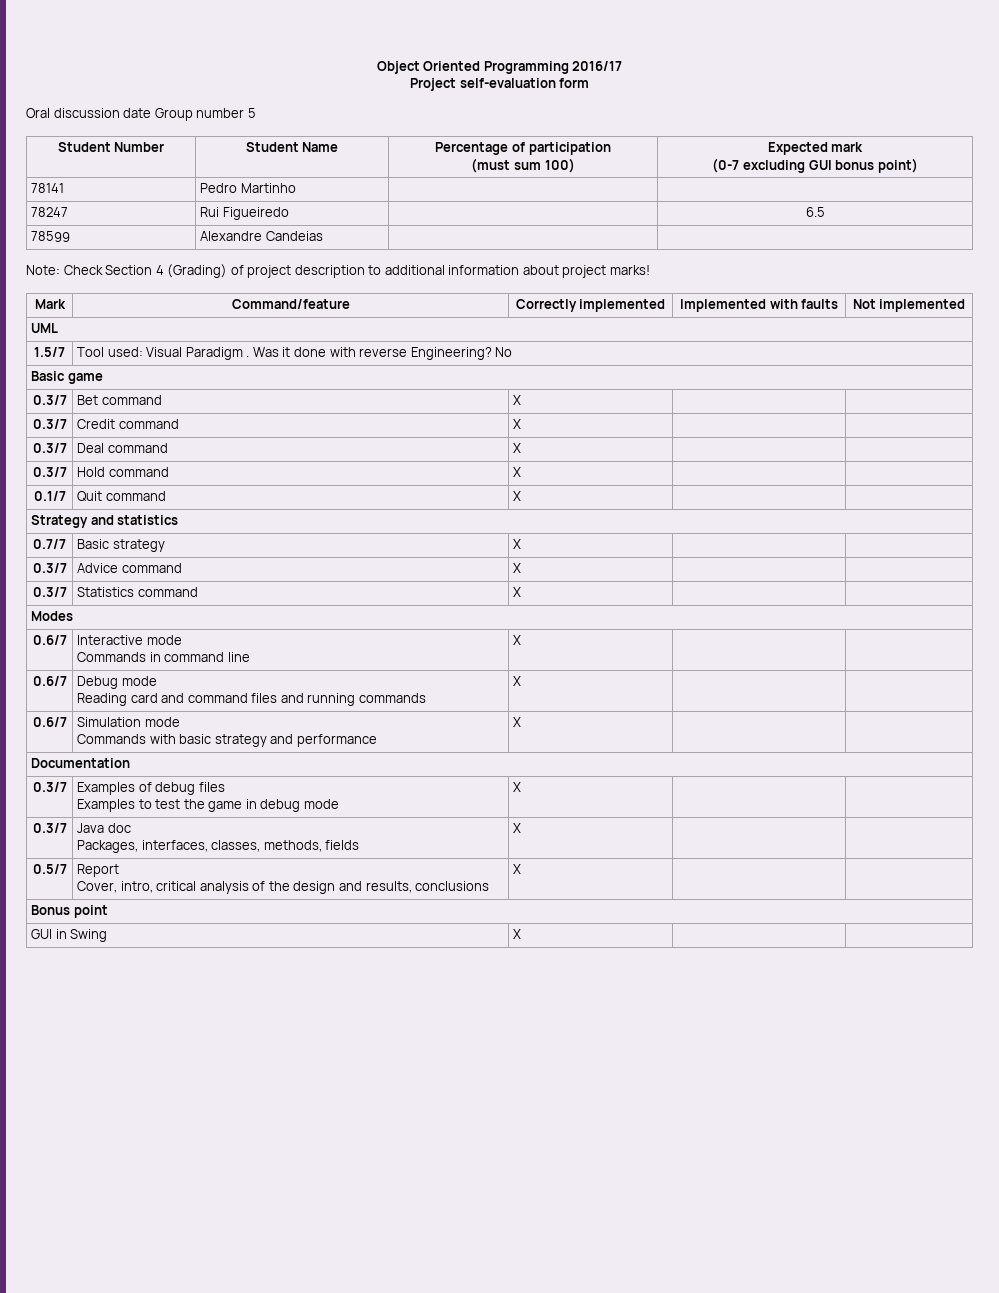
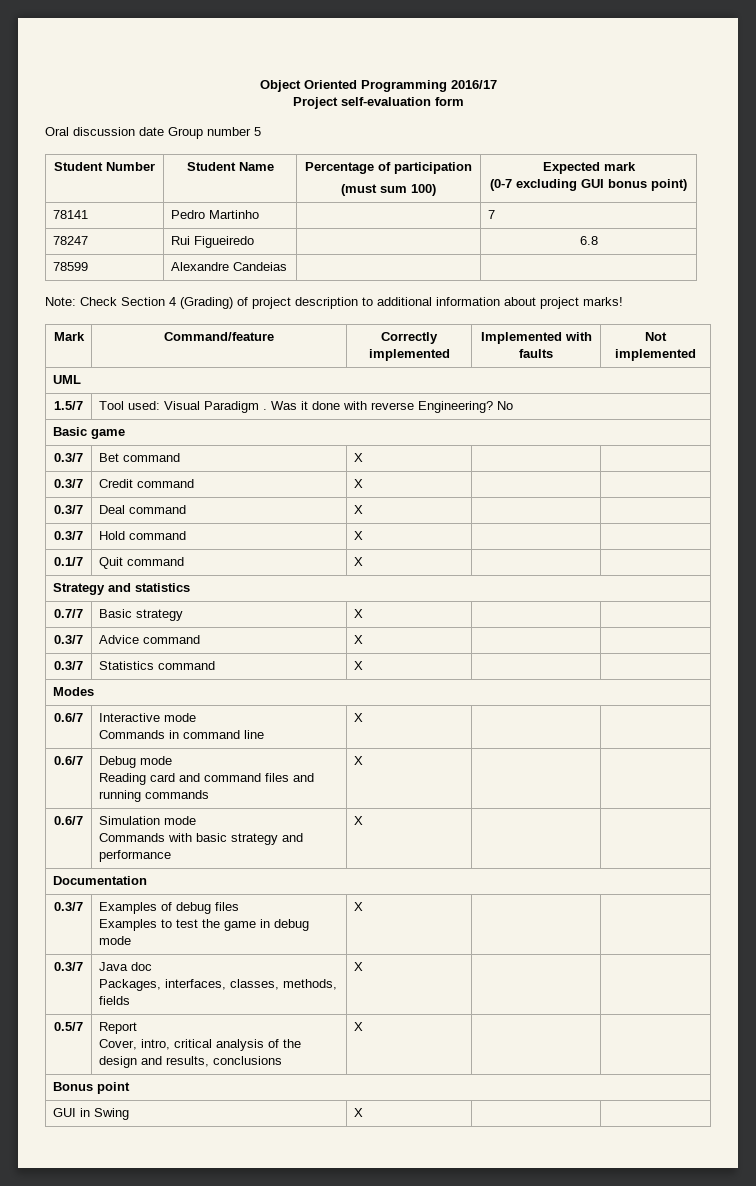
- 78141 | Pedro Martinho | |
+ 78141 | Pedro Martinho | | 7
- 78247 | Rui Figueiredo | | 6.5
+ 78247 | Rui Figueiredo | | 6.8

